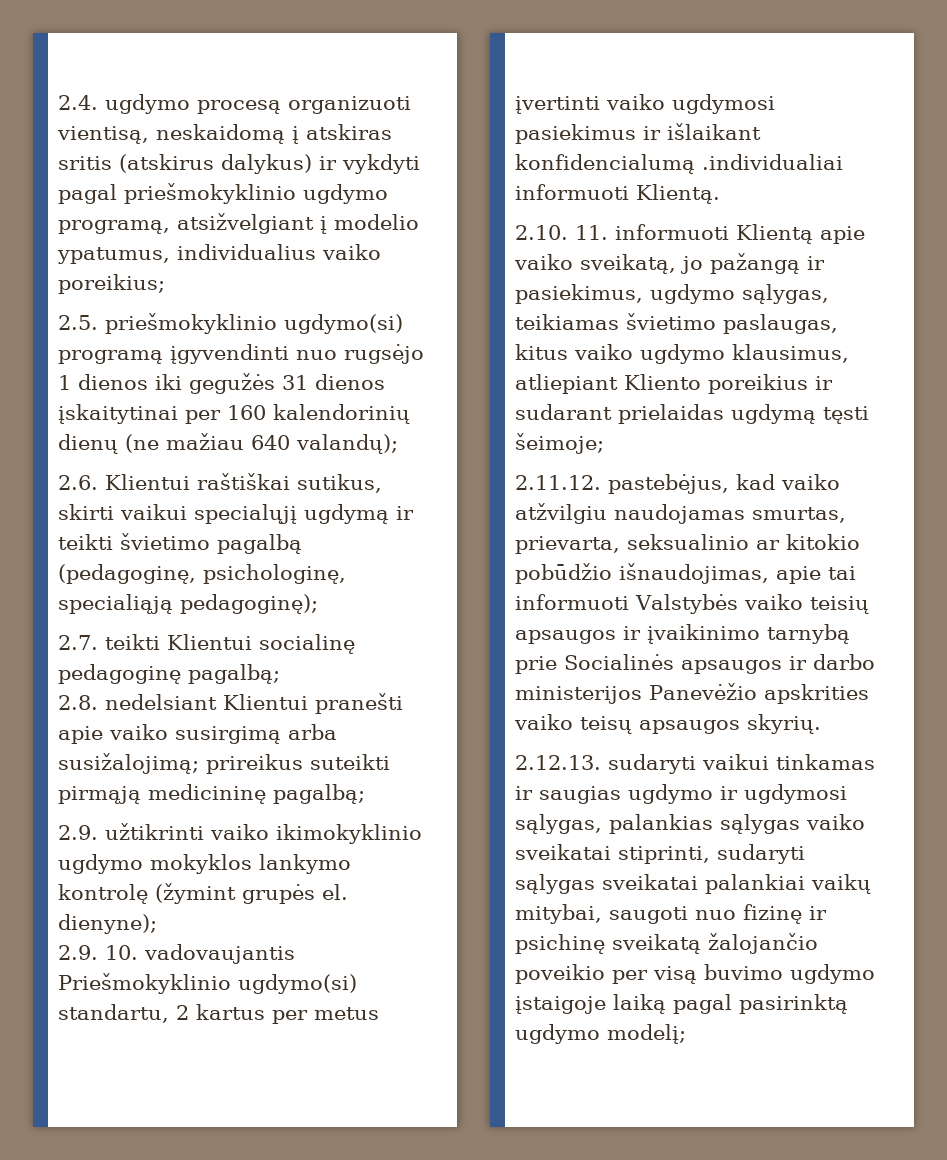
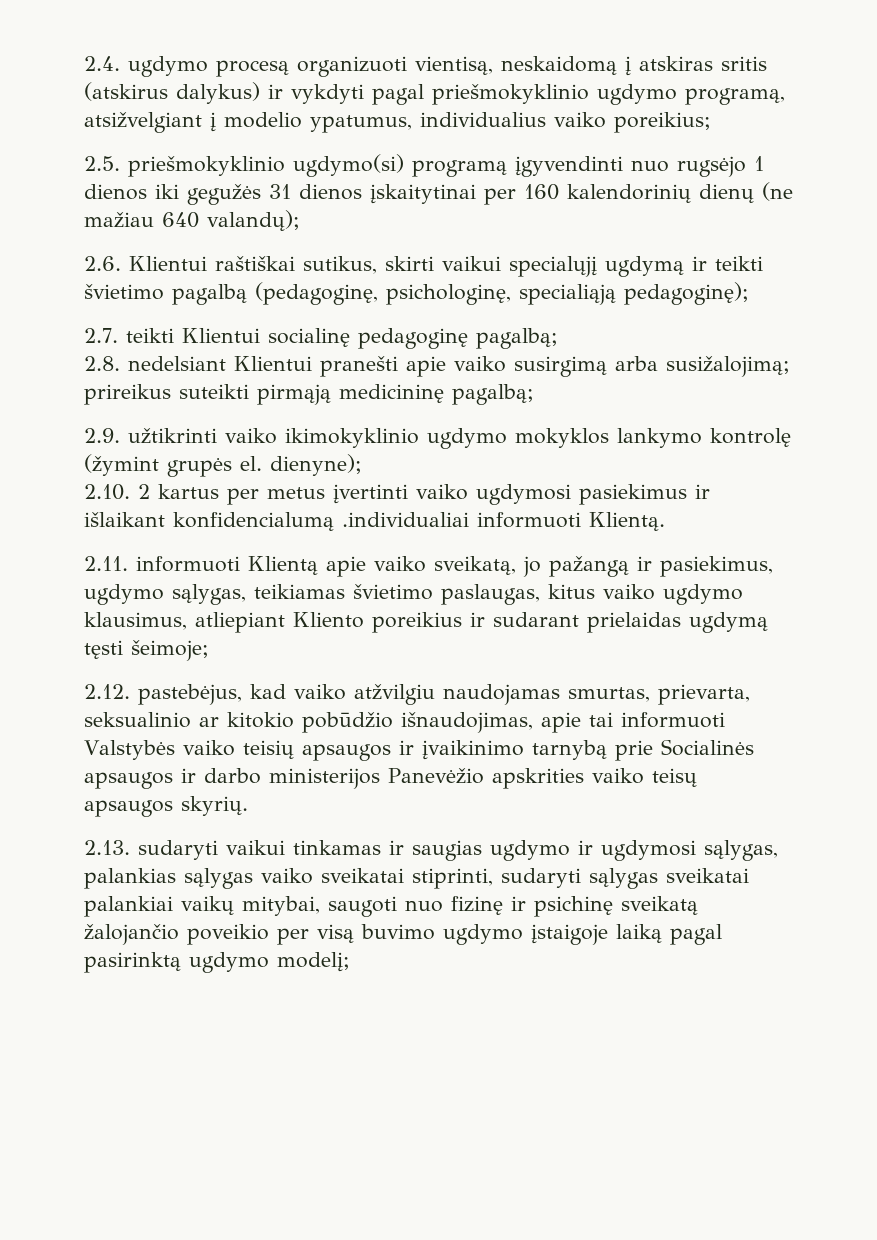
- 2.9. 10. vadovaujantis Priešmokyklinio ugdymo(si) standartu, 2 kartus per metus įvertinti vaiko ugdymosi pasiekimus ir išlaikant konfidencialumą .individualiai informuoti Klientą.
+ 2.10. 2 kartus per metus įvertinti vaiko ugdymosi pasiekimus ir išlaikant konfidencialumą .individualiai informuoti Klientą.
- 2.10. 11. informuoti Klientą apie vaiko sveikatą, jo pažangą ir pasiekimus, ugdymo sąlygas, teikiamas švietimo paslaugas, kitus vaiko ugdymo klausimus, atliepiant Kliento poreikius ir sudarant prielaidas ugdymą tęsti šeimoje;
+ 2.11. informuoti Klientą apie vaiko sveikatą, jo pažangą ir pasiekimus, ugdymo sąlygas, teikiamas švietimo paslaugas, kitus vaiko ugdymo klausimus, atliepiant Kliento poreikius ir sudarant prielaidas ugdymą tęsti šeimoje;
- 2.11.12. pastebėjus, kad vaiko atžvilgiu naudojamas smurtas, prievarta, seksualinio ar kitokio pobūdžio išnaudojimas, apie tai informuoti Valstybės vaiko teisių apsaugos ir įvaikinimo tarnybą prie Socialinės apsaugos ir darbo ministerijos Panevėžio apskrities vaiko teisų apsaugos skyrių.
+ 2.12. pastebėjus, kad vaiko atžvilgiu naudojamas smurtas, prievarta, seksualinio ar kitokio pobūdžio išnaudojimas, apie tai informuoti Valstybės vaiko teisių apsaugos ir įvaikinimo tarnybą prie Socialinės apsaugos ir darbo ministerijos Panevėžio apskrities vaiko teisų apsaugos skyrių.
- 2.12.13. sudaryti vaikui tinkamas ir saugias ugdymo ir ugdymosi sąlygas, palankias sąlygas vaiko sveikatai stiprinti, sudaryti sąlygas sveikatai palankiai vaikų mitybai, saugoti nuo fizinę ir psichinę sveikatą žalojančio poveikio per visą buvimo ugdymo įstaigoje laiką pagal pasirinktą ugdymo modelį;
+ 2.13. sudaryti vaikui tinkamas ir saugias ugdymo ir ugdymosi sąlygas, palankias sąlygas vaiko sveikatai stiprinti, sudaryti sąlygas sveikatai palankiai vaikų mitybai, saugoti nuo fizinę ir psichinę sveikatą žalojančio poveikio per visą buvimo ugdymo įstaigoje laiką pagal pasirinktą ugdymo modelį;

